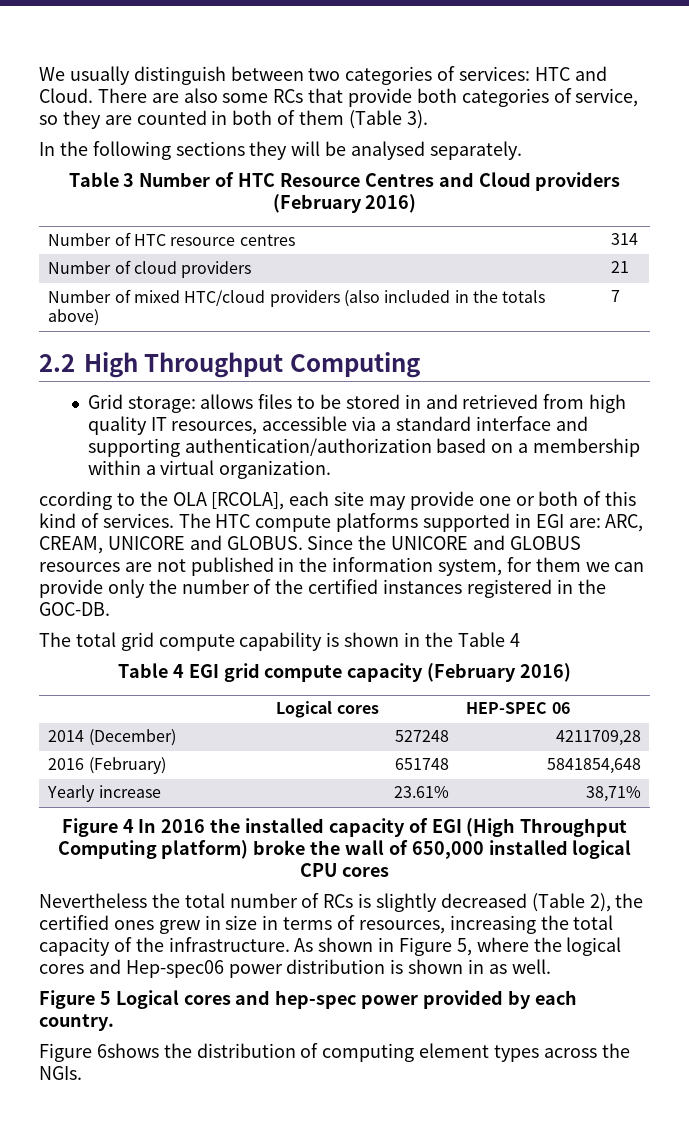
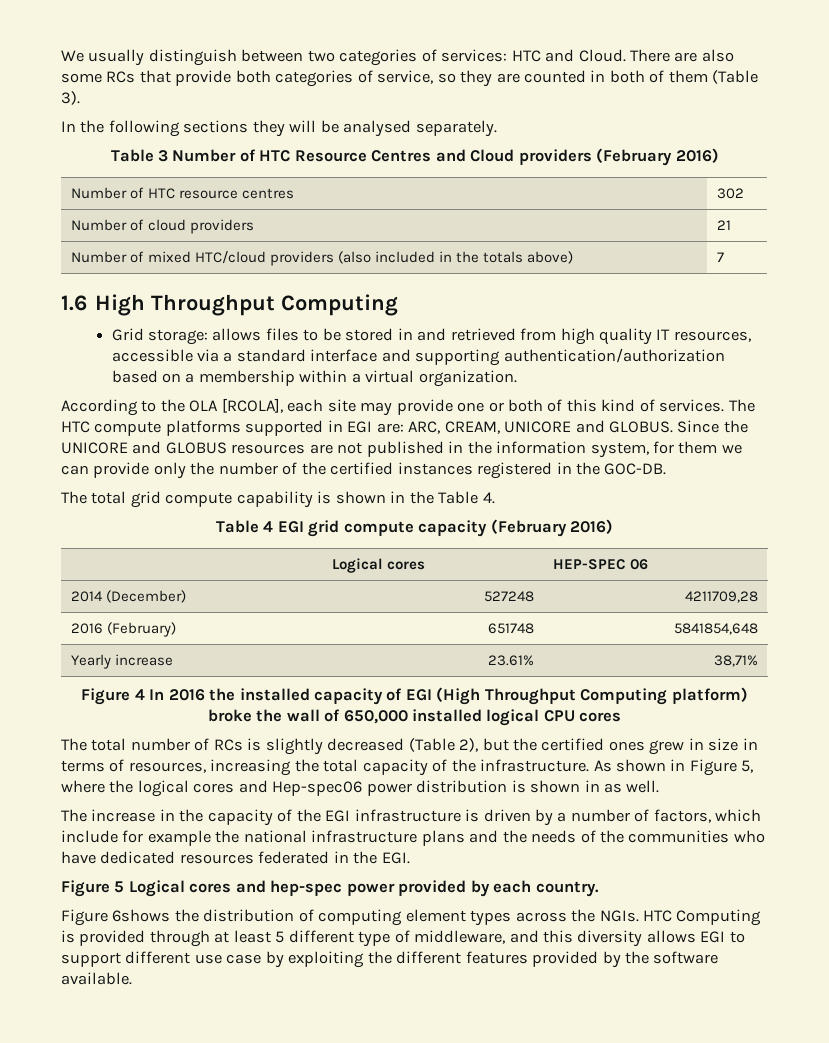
- Number of HTC resource centres | 314
+ Number of HTC resource centres | 302
- 2.2 High Throughput Computing
+ 1.6 High Throughput Computing
- ccording to the OLA [RCOLA], each site may provide one or both of this kind of services.
+ According to the OLA [RCOLA], each site may provide one or both of this kind of services.
- The total grid compute capability is shown in the Table 4
+ The total grid compute capability is shown in the Table 4.
- Nevertheless the total number of RCs is slightly decreased (Table 2), the certified ones grew in size in terms of resources, increasing the total capacity of the infrastructure.
+ The total number of RCs is slightly decreased (Table 2), but the certified ones grew in size in terms of resources, increasing the total capacity of the infrastructure.
+ The increase in the capacity of the EGI infrastructure is driven by a number of factors, which include for example the national infrastructure plans and the needs of the communities who have dedicated resources federated in the EGI.
+ HTC Computing is provided through at least 5 different type of middleware, and this diversity allows EGI to support different use case by exploiting the different features provided by the software available.

